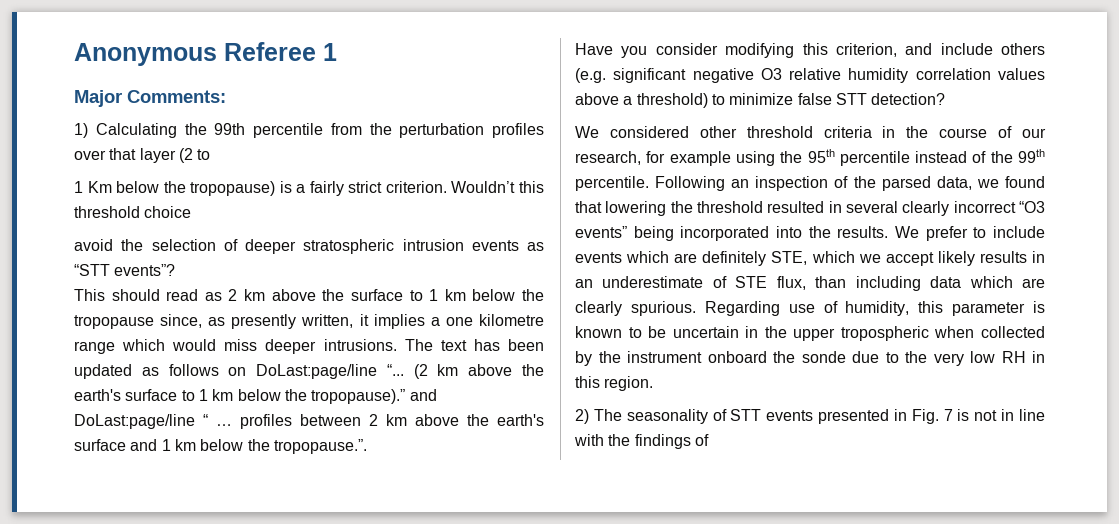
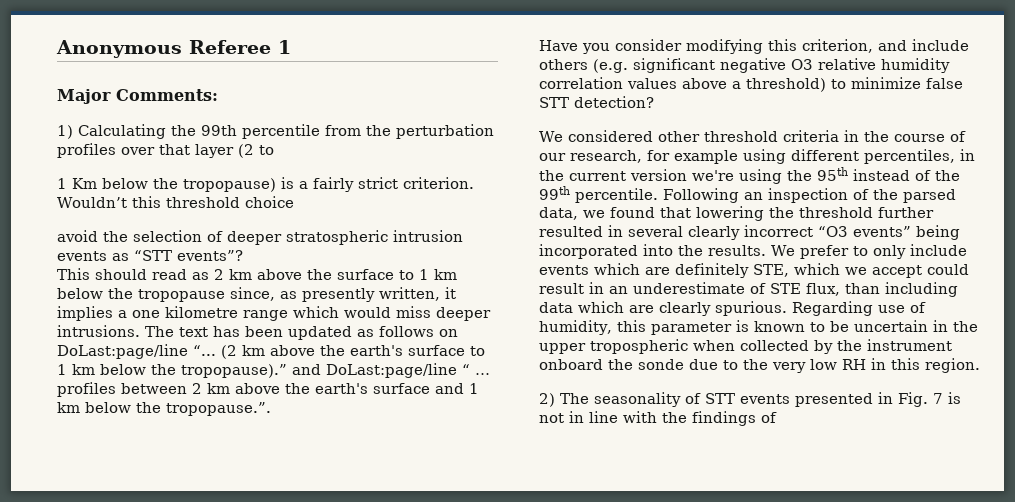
- We considered other threshold criteria in the course of our research, for example using the 95th percentile instead of the 99th percentile.
+ We considered other threshold criteria in the course of our research, for example using different percentiles, in the current version we're using the 95th instead of the 99th percentile.
- Following an inspection of the parsed data, we found that lowering the threshold resulted in several clearly incorrect “O3 events” being incorporated into the results.
+ Following an inspection of the parsed data, we found that lowering the threshold further resulted in several clearly incorrect “O3 events” being incorporated into the results.
- We prefer to include events which are definitely STE, which we accept likely results in an underestimate of STE flux, than including data which are clearly spurious.
+ We prefer to only include events which are definitely STE, which we accept could result in an underestimate of STE flux, than including data which are clearly spurious.

